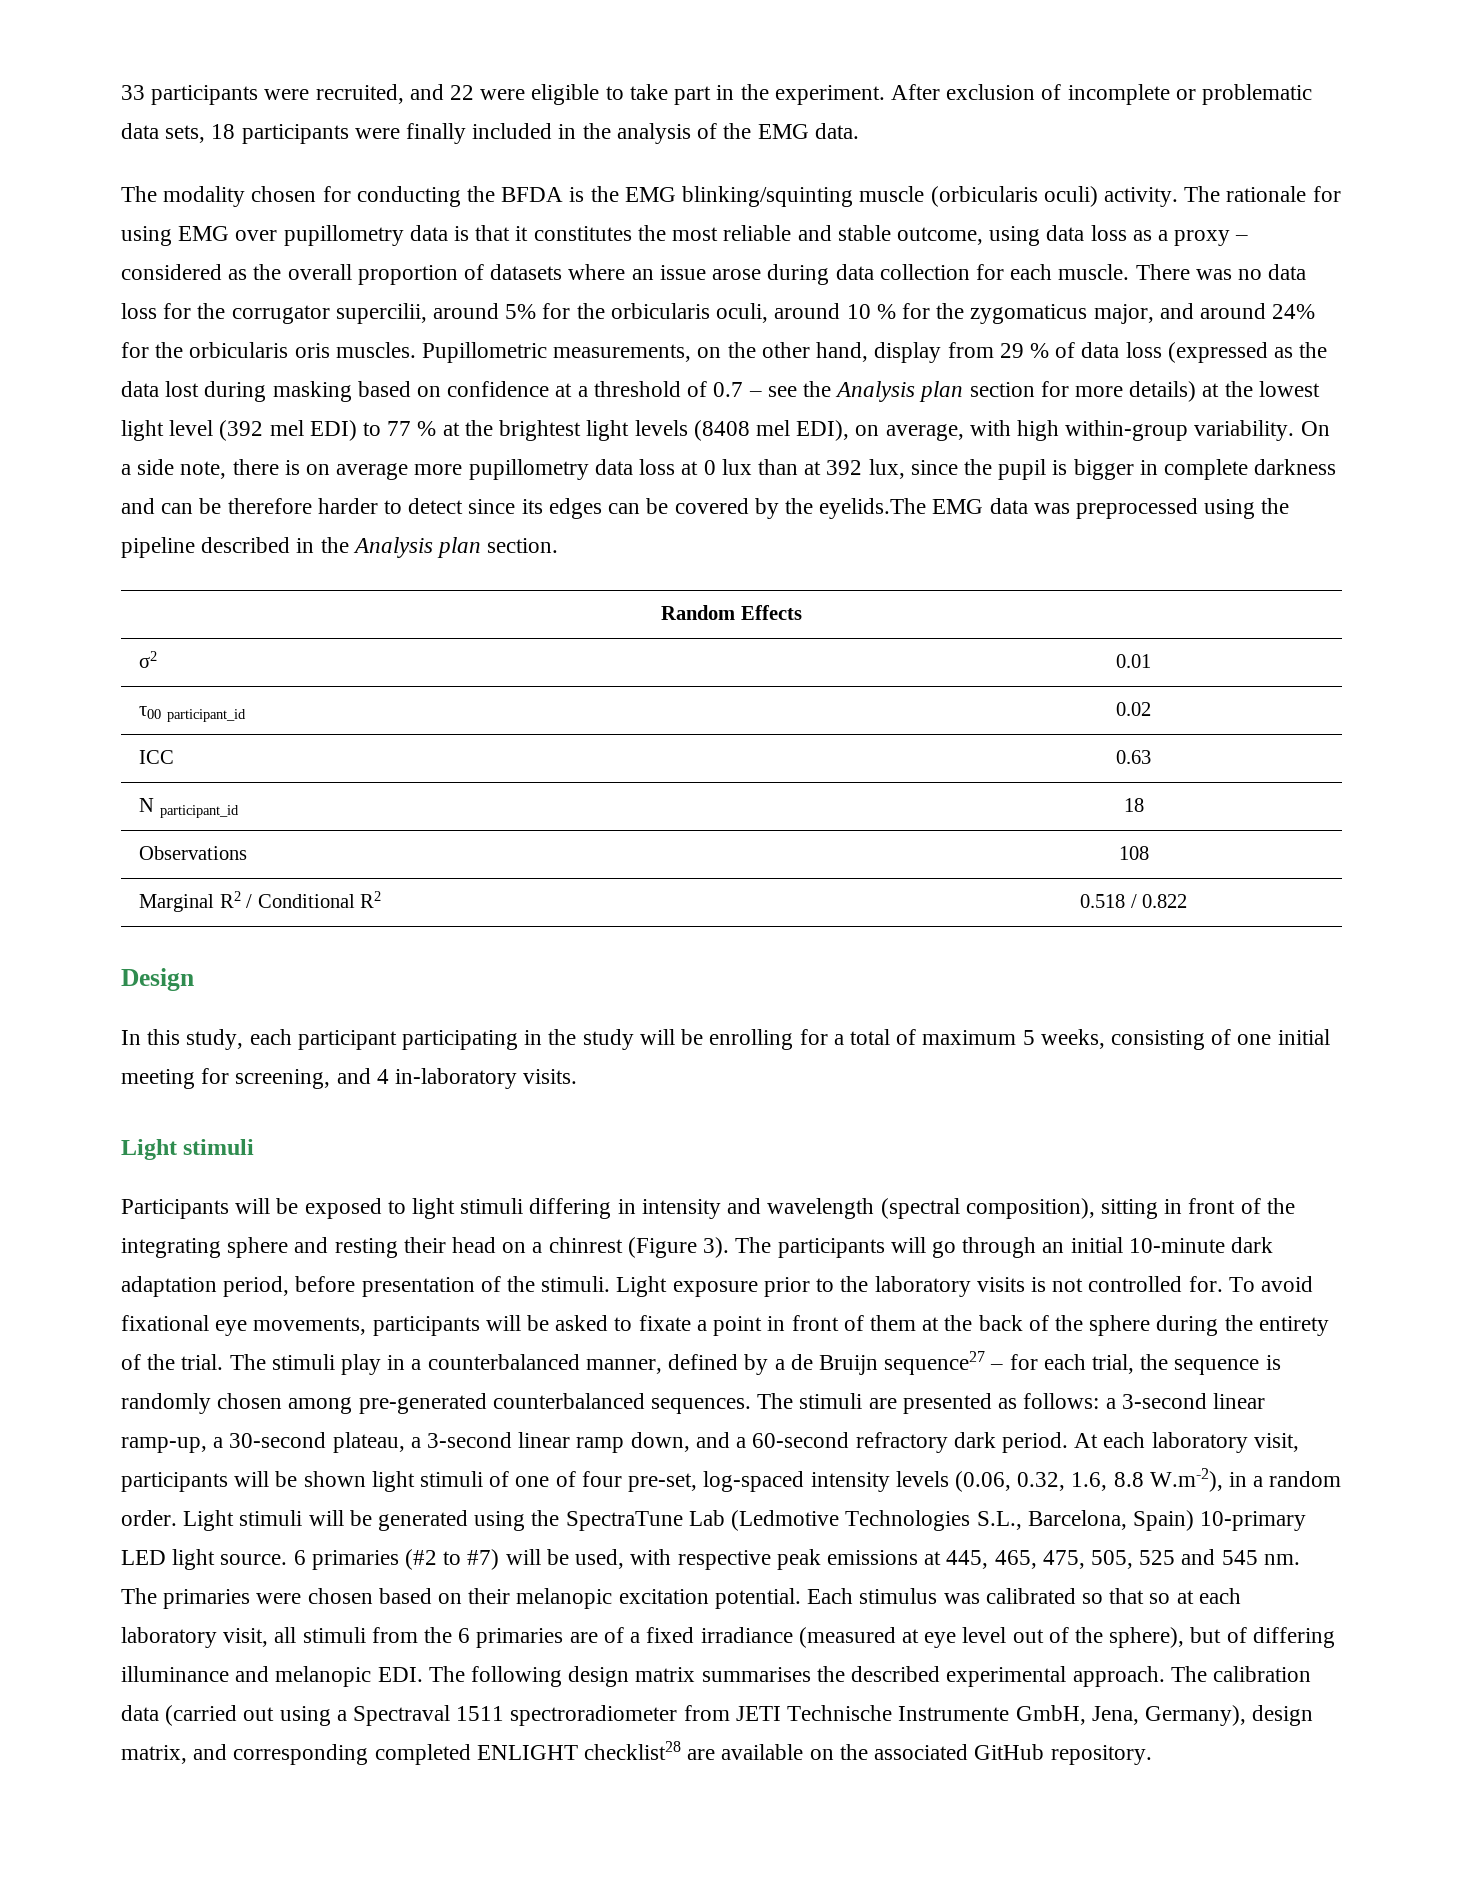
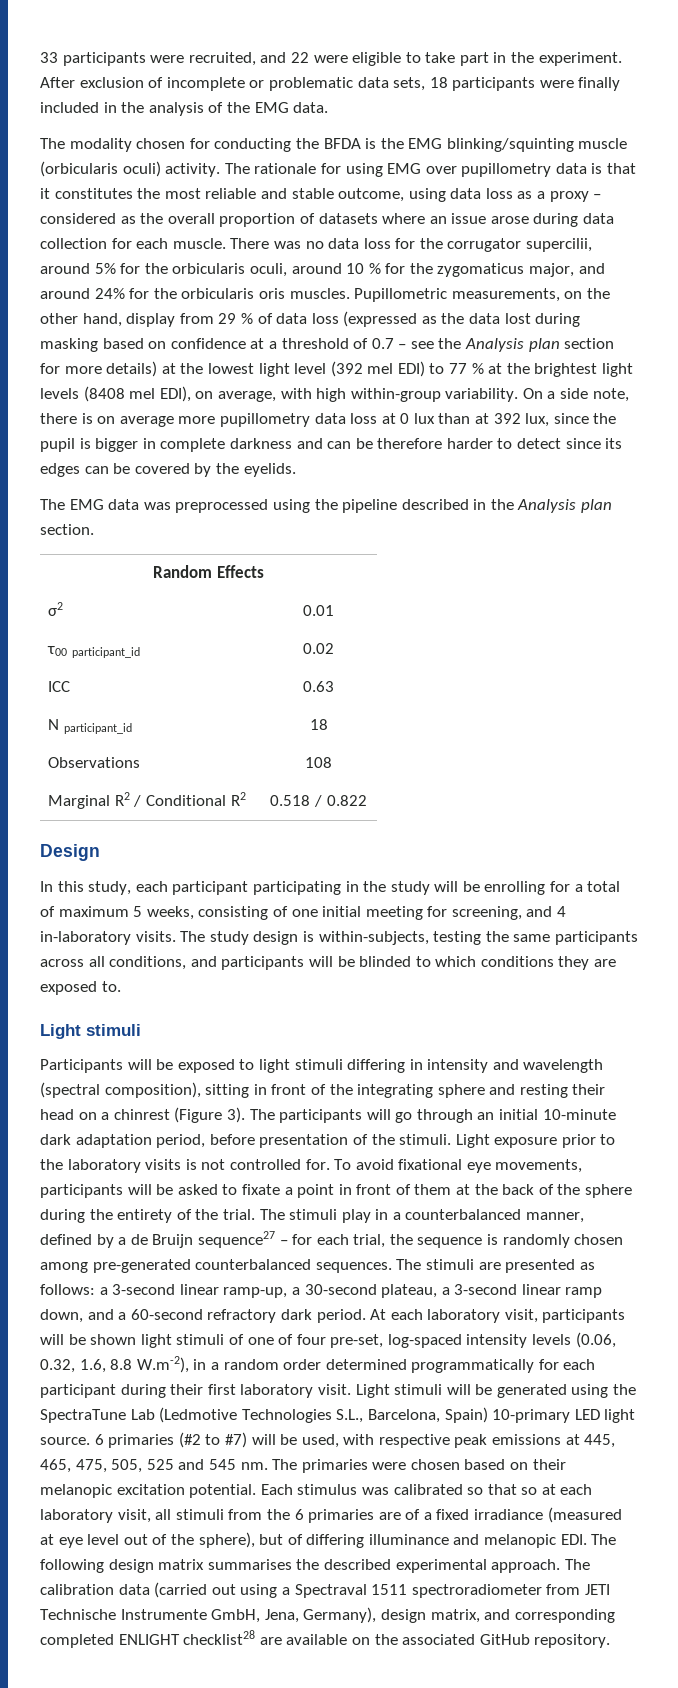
- On a side note, there is on average more pupillometry data loss at 0 lux than at 392 lux, since the pupil is bigger in complete darkness and can be therefore harder to detect since its edges can be covered by the eyelids.The EMG data was preprocessed using the pipeline described in the Analysis plan section.
+ On a side note, there is on average more pupillometry data loss at 0 lux than at 392 lux, since the pupil is bigger in complete darkness and can be therefore harder to detect since its edges can be covered by the eyelids.
+ The EMG data was preprocessed using the pipeline described in the Analysis plan section.
+ The study design is within-subjects, testing the same participants across all conditions, and participants will be blinded to which conditions they are exposed to.
- At each laboratory visit, participants will be shown light stimuli of one of four pre-set, log-spaced intensity levels (0.06, 0.32, 1.6, 8.8 W.m-2), in a random order.
+ At each laboratory visit, participants will be shown light stimuli of one of four pre-set, log-spaced intensity levels (0.06, 0.32, 1.6, 8.8 W.m-2), in a random order determined programmatically for each participant during their first laboratory visit.

